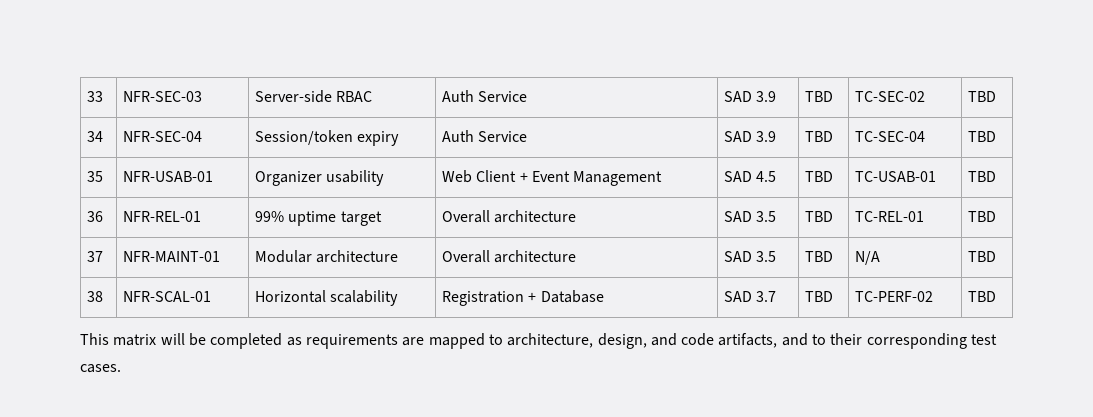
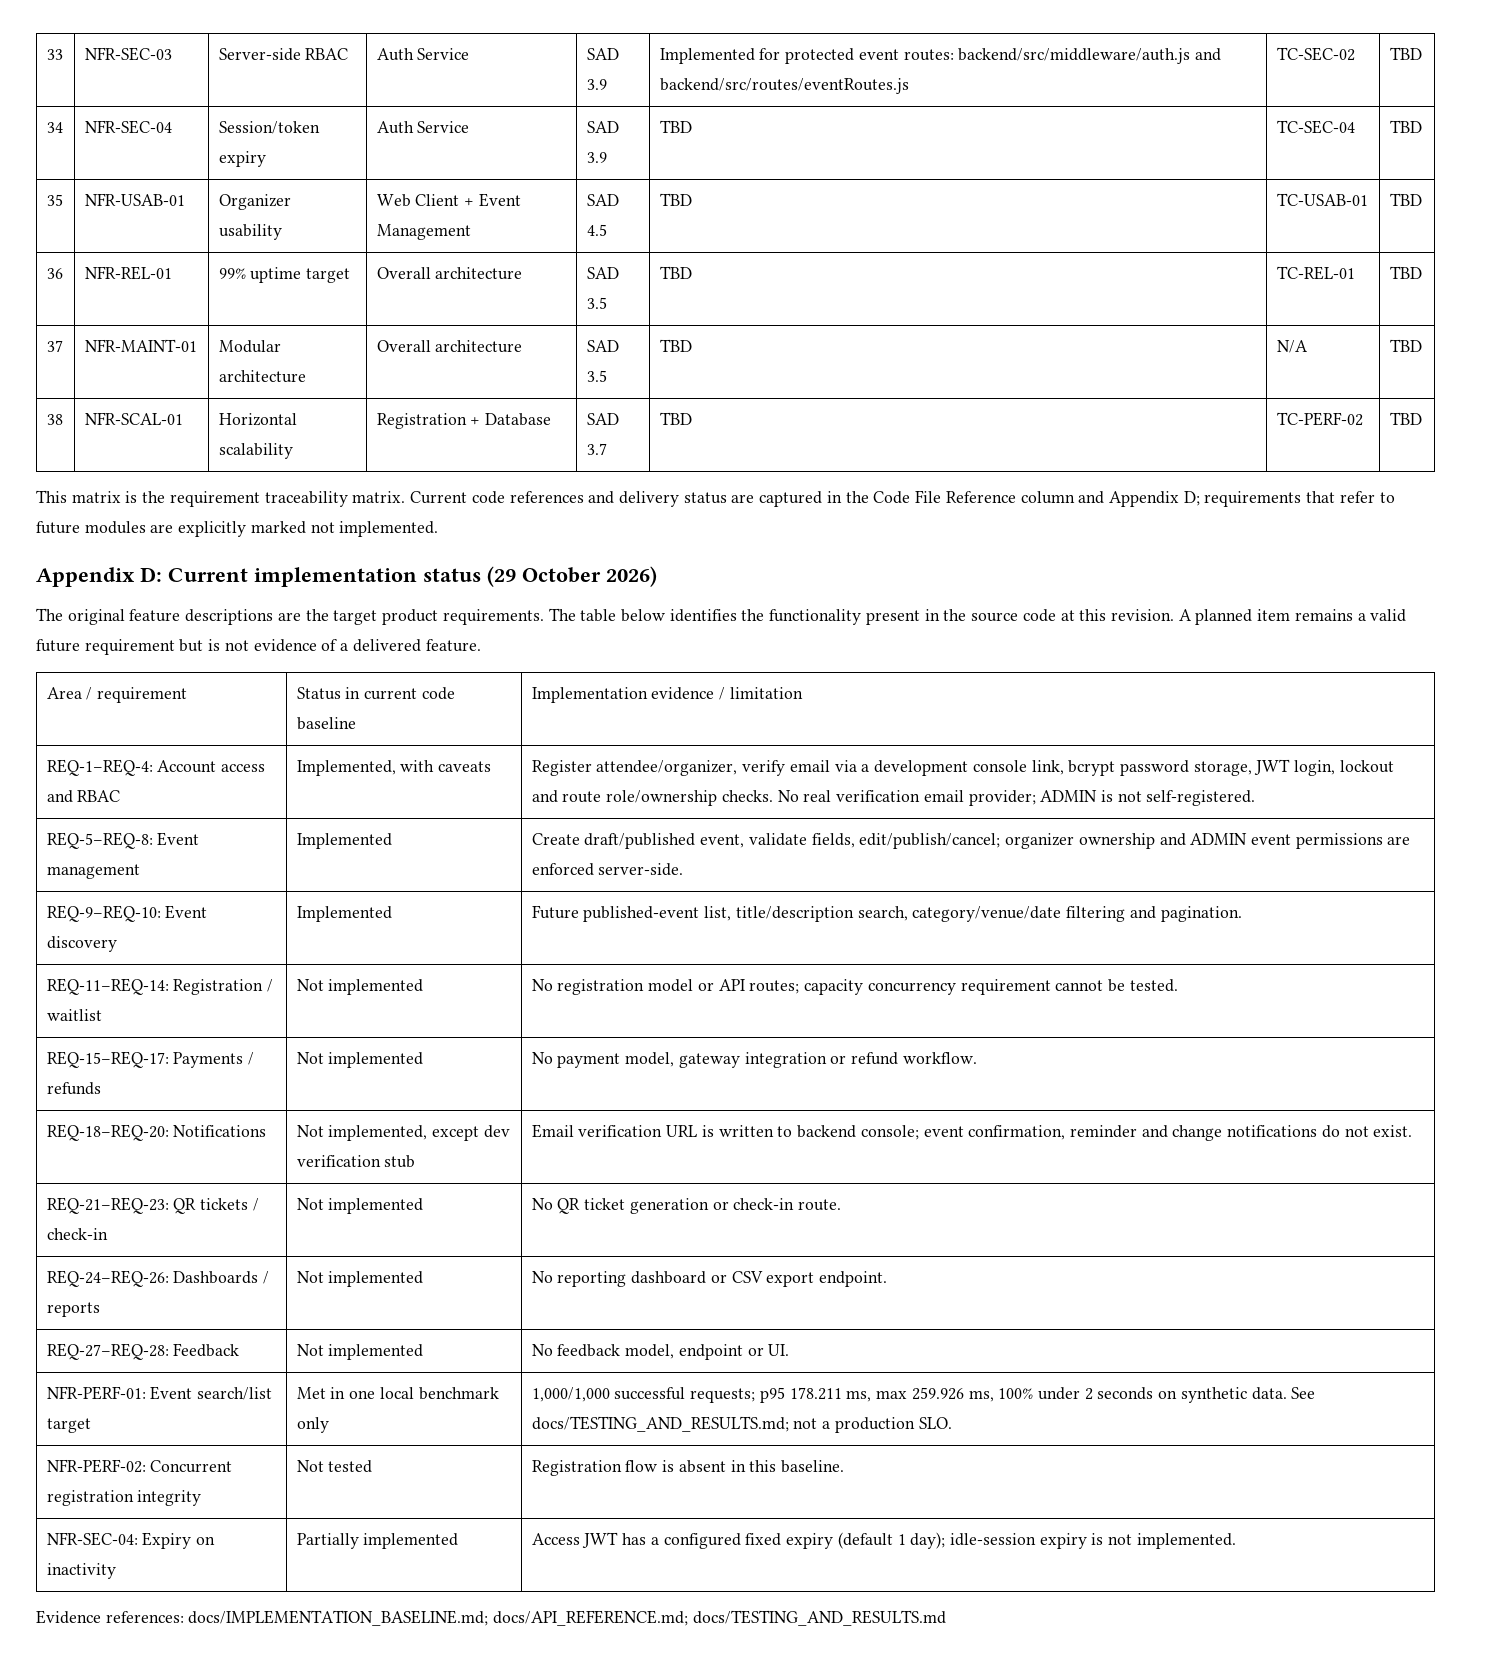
- 33 | NFR-SEC-03 | Server-side RBAC | Auth Service | SAD 3.9 | TBD | TC-SEC-02 | TBD
+ 33 | NFR-SEC-03 | Server-side RBAC | Auth Service | SAD 3.9 | Implemented for protected event routes: backend/src/middleware/auth.js and backend/src/routes/eventRoutes.js | TC-SEC-02 | TBD
- This matrix will be completed as requirements are mapped to architecture, design, and code artifacts, and to their corresponding test cases.
+ This matrix is the requirement traceability matrix. Current code references and delivery status are captured in the Code File Reference column and Appendix D; requirements that refer to future modules are explicitly marked not implemented.
+ Appendix D: Current implementation status (29 October 2026)
+ The original feature descriptions are the target product requirements. The table below identifies the functionality present in the source code at this revision. A planned item remains a valid future requirement but is not evidence of a delivered feature.
+ Area / requirement | Status in current code baseline | Implementation evidence / limitation
+ REQ-1–REQ-4: Account access and RBAC | Implemented, with caveats | Register attendee/organizer, verify email via a development console link, bcrypt password storage, JWT login, lockout and route role/ownership checks. No real verification email provider; ADMIN is not self-registered.
+ REQ-5–REQ-8: Event management | Implemented | Create draft/published event, validate fields, edit/publish/cancel; organizer ownership and ADMIN event permissions are enforced server-side.
+ REQ-9–REQ-10: Event discovery | Implemented | Future published-event list, title/description search, category/venue/date filtering and pagination.
+ REQ-11–REQ-14: Registration / waitlist | Not implemented | No registration model or API routes; capacity concurrency requirement cannot be tested.
+ REQ-15–REQ-17: Payments / refunds | Not implemented | No payment model, gateway integration or refund workflow.
+ REQ-18–REQ-20: Notifications | Not implemented, except dev verification stub | Email verification URL is written to backend console; event confirmation, reminder and change notifications do not exist.
+ REQ-21–REQ-23: QR tickets / check-in | Not implemented | No QR ticket generation or check-in route.
+ REQ-24–REQ-26: Dashboards / reports | Not implemented | No reporting dashboard or CSV export endpoint.
+ REQ-27–REQ-28: Feedback | Not implemented | No feedback model, endpoint or UI.
+ NFR-PERF-01: Event search/list target | Met in one local benchmark only | 1,000/1,000 successful requests; p95 178.211 ms, max 259.926 ms, 100% under 2 seconds on synthetic data. See docs/TESTING_AND_RESULTS.md; not a production SLO.
+ NFR-PERF-02: Concurrent registration integrity | Not tested | Registration flow is absent in this baseline.
+ NFR-SEC-04: Expiry on inactivity | Partially implemented | Access JWT has a configured fixed expiry (default 1 day); idle-session expiry is not implemented.
+ Evidence references: docs/IMPLEMENTATION_BASELINE.md; docs/API_REFERENCE.md; docs/TESTING_AND_RESULTS.md

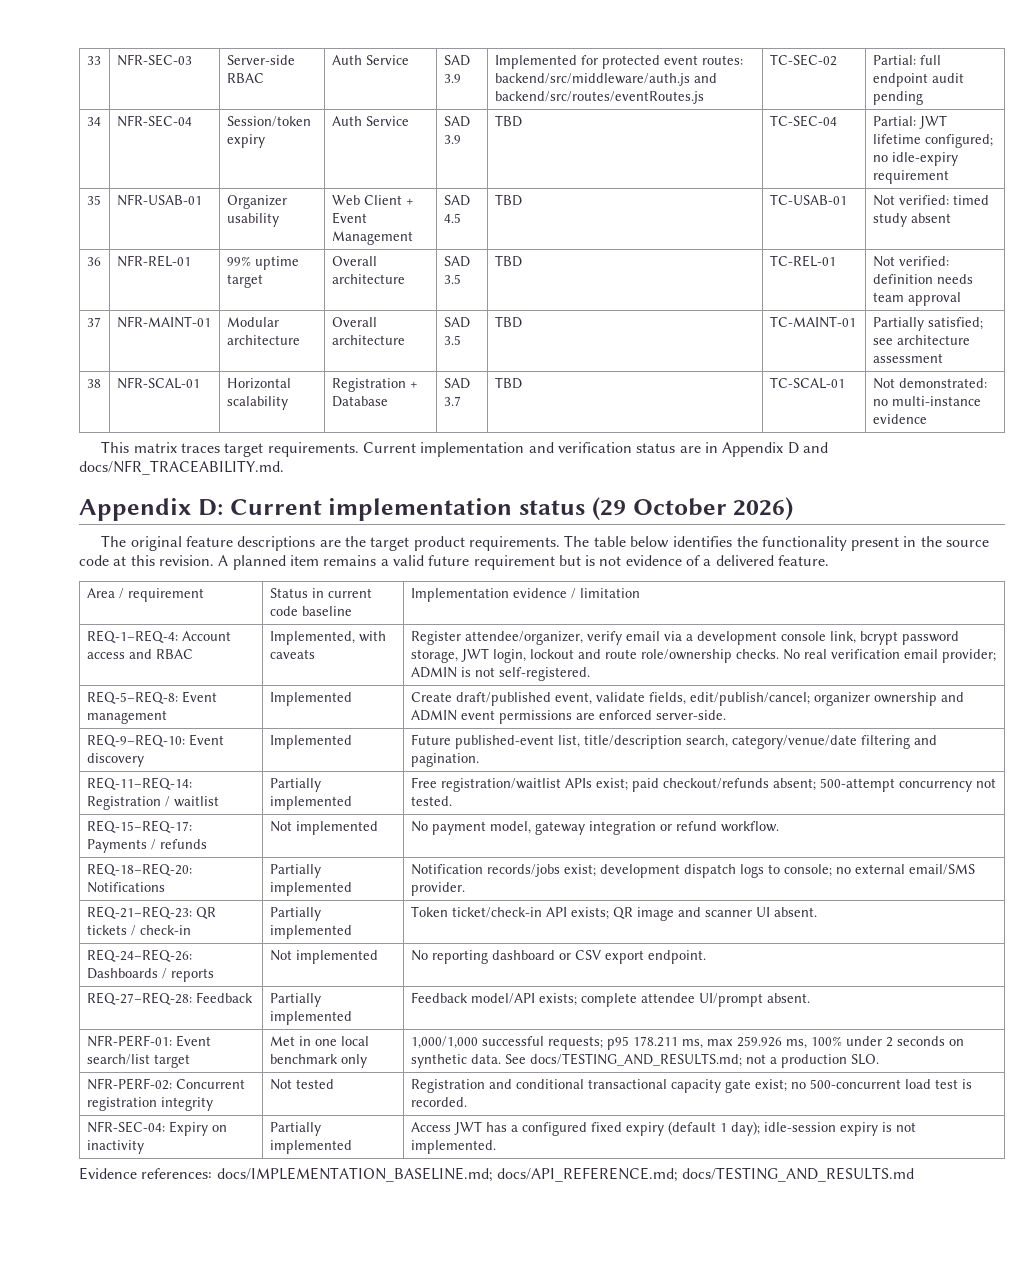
- 33 | NFR-SEC-03 | Server-side RBAC | Auth Service | SAD 3.9 | Implemented for protected event routes: backend/src/middleware/auth.js and backend/src/routes/eventRoutes.js | TC-SEC-02 | TBD
+ 33 | NFR-SEC-03 | Server-side RBAC | Auth Service | SAD 3.9 | Implemented for protected event routes: backend/src/middleware/auth.js and backend/src/routes/eventRoutes.js | TC-SEC-02 | Partial: full endpoint audit pending
- 34 | NFR-SEC-04 | Session/token expiry | Auth Service | SAD 3.9 | TBD | TC-SEC-04 | TBD
+ 34 | NFR-SEC-04 | Session/token expiry | Auth Service | SAD 3.9 | TBD | TC-SEC-04 | Partial: JWT lifetime configured; no idle-expiry requirement
- 35 | NFR-USAB-01 | Organizer usability | Web Client + Event Management | SAD 4.5 | TBD | TC-USAB-01 | TBD
+ 35 | NFR-USAB-01 | Organizer usability | Web Client + Event Management | SAD 4.5 | TBD | TC-USAB-01 | Not verified: timed study absent
- 36 | NFR-REL-01 | 99% uptime target | Overall architecture | SAD 3.5 | TBD | TC-REL-01 | TBD
+ 36 | NFR-REL-01 | 99% uptime target | Overall architecture | SAD 3.5 | TBD | TC-REL-01 | Not verified: definition needs team approval
- 37 | NFR-MAINT-01 | Modular architecture | Overall architecture | SAD 3.5 | TBD | N/A | TBD
+ 37 | NFR-MAINT-01 | Modular architecture | Overall architecture | SAD 3.5 | TBD | TC-MAINT-01 | Partially satisfied; see architecture assessment
- 38 | NFR-SCAL-01 | Horizontal scalability | Registration + Database | SAD 3.7 | TBD | TC-PERF-02 | TBD
- This matrix is the requirement traceability matrix. Current code references and delivery status are captured in the Code File Reference column and Appendix D; requirements that refer to future modules are explicitly marked not implemented.
+ 38 | NFR-SCAL-01 | Horizontal scalability | Registration + Database | SAD 3.7 | TBD | TC-SCAL-01 | Not demonstrated: no multi-instance evidence
+ This matrix traces target requirements. Current implementation and verification status are in Appendix D and docs/NFR_TRACEABILITY.md.
- REQ-11–REQ-14: Registration / waitlist | Not implemented | No registration model or API routes; capacity concurrency requirement cannot be tested.
+ REQ-11–REQ-14: Registration / waitlist | Partially implemented | Free registration/waitlist APIs exist; paid checkout/refunds absent; 500-attempt concurrency not tested.
- REQ-18–REQ-20: Notifications | Not implemented, except dev verification stub | Email verification URL is written to backend console; event confirmation, reminder and change notifications do not exist.
+ REQ-18–REQ-20: Notifications | Partially implemented | Notification records/jobs exist; development dispatch logs to console; no external email/SMS provider.
- REQ-21–REQ-23: QR tickets / check-in | Not implemented | No QR ticket generation or check-in route.
+ REQ-21–REQ-23: QR tickets / check-in | Partially implemented | Token ticket/check-in API exists; QR image and scanner UI absent.
- REQ-27–REQ-28: Feedback | Not implemented | No feedback model, endpoint or UI.
+ REQ-27–REQ-28: Feedback | Partially implemented | Feedback model/API exists; complete attendee UI/prompt absent.
- NFR-PERF-02: Concurrent registration integrity | Not tested | Registration flow is absent in this baseline.
+ NFR-PERF-02: Concurrent registration integrity | Not tested | Registration and conditional transactional capacity gate exist; no 500-concurrent load test is recorded.

